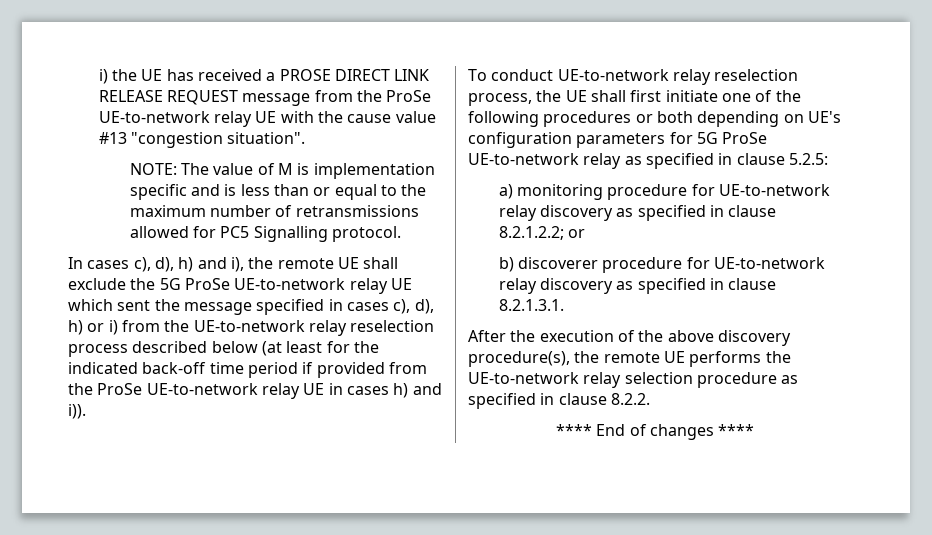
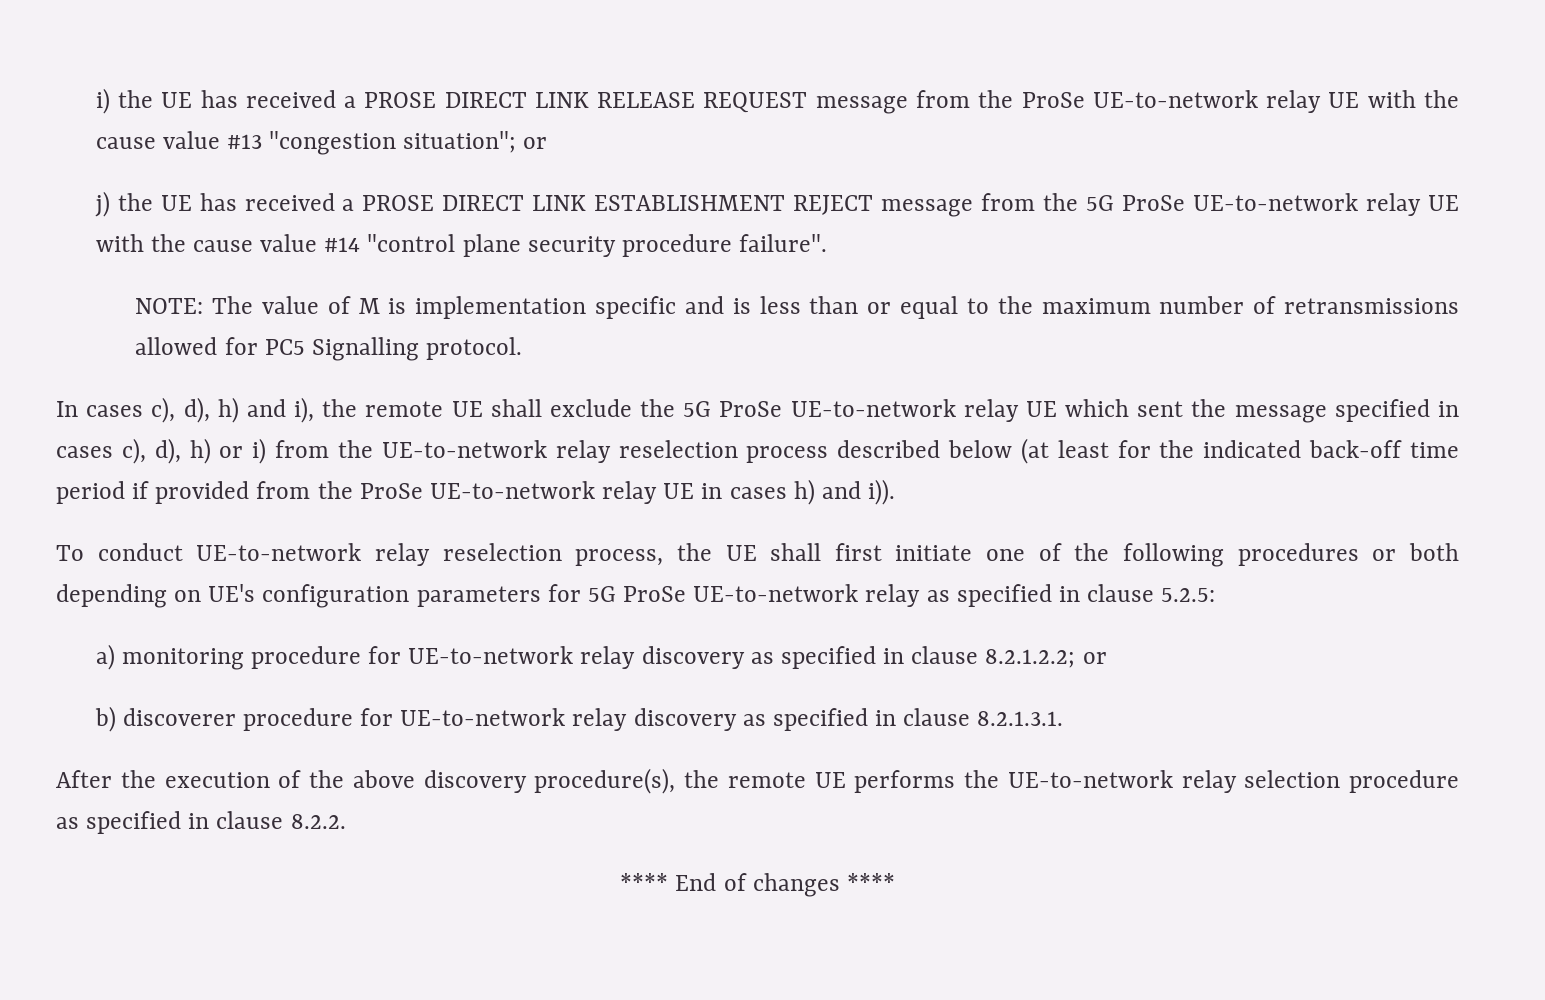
- i) the UE has received a PROSE DIRECT LINK RELEASE REQUEST message from the ProSe UE-to-network relay UE with the cause value #13 "congestion situation".
+ i) the UE has received a PROSE DIRECT LINK RELEASE REQUEST message from the ProSe UE-to-network relay UE with the cause value #13 "congestion situation"; or
+ j) the UE has received a PROSE DIRECT LINK ESTABLISHMENT REJECT message from the 5G ProSe UE-to-network relay UE with the cause value #14 "control plane security procedure failure".

